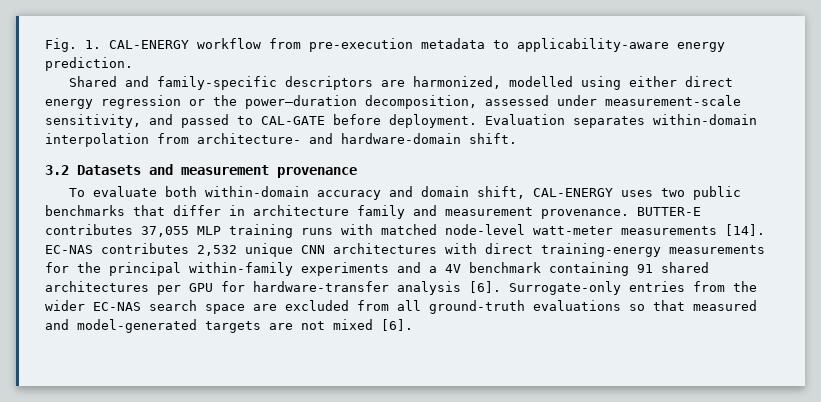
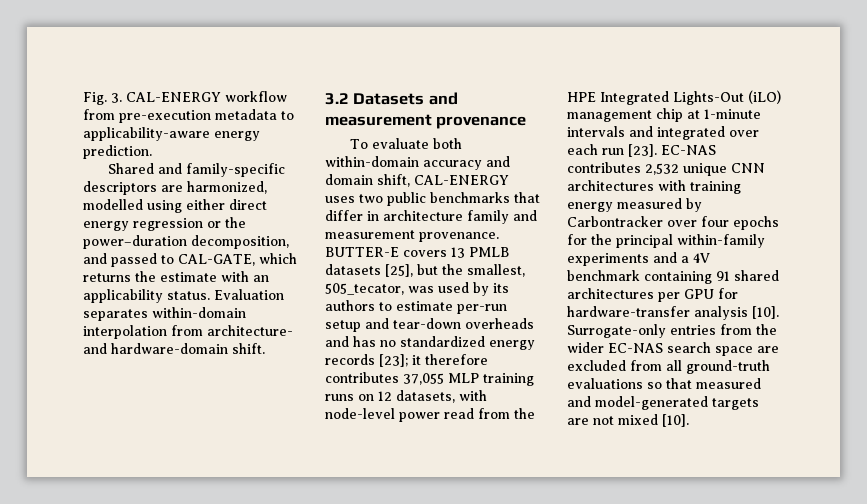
- Fig. 1. CAL-ENERGY workflow from pre-execution metadata to applicability-aware energy prediction.
+ Fig. 3. CAL-ENERGY workflow from pre-execution metadata to applicability-aware energy prediction.
- Shared and family-specific descriptors are harmonized, modelled using either direct energy regression or the power–duration decomposition, assessed under measurement-scale sensitivity, and passed to CAL-GATE before deployment.
+ Shared and family-specific descriptors are harmonized, modelled using either direct energy regression or the power–duration decomposition, and passed to CAL-GATE, which returns the estimate with an applicability status.
- BUTTER-E contributes 37,055 MLP training runs with matched node-level watt-meter measurements [14].
+ BUTTER-E covers 13 PMLB datasets [25], but the smallest, 505_tecator, was used by its authors to estimate per-run setup and tear-down overheads and has no standardized energy records [23]; it therefore contributes 37,055 MLP training runs on 12 datasets, with node-level power read from the HPE Integrated Lights-Out (iLO) management chip at 1-minute intervals and integrated over each run [23].
- EC-NAS contributes 2,532 unique CNN architectures with direct training-energy measurements for the principal within-family experiments and a 4V benchmark containing 91 shared architectures per GPU for hardware-transfer analysis [6].
+ EC-NAS contributes 2,532 unique CNN architectures with training energy measured by Carbontracker over four epochs for the principal within-family experiments and a 4V benchmark containing 91 shared architectures per GPU for hardware-transfer analysis [10].
- Surrogate-only entries from the wider EC-NAS search space are excluded from all ground-truth evaluations so that measured and model-generated targets are not mixed [6].
+ Surrogate-only entries from the wider EC-NAS search space are excluded from all ground-truth evaluations so that measured and model-generated targets are not mixed [10].

